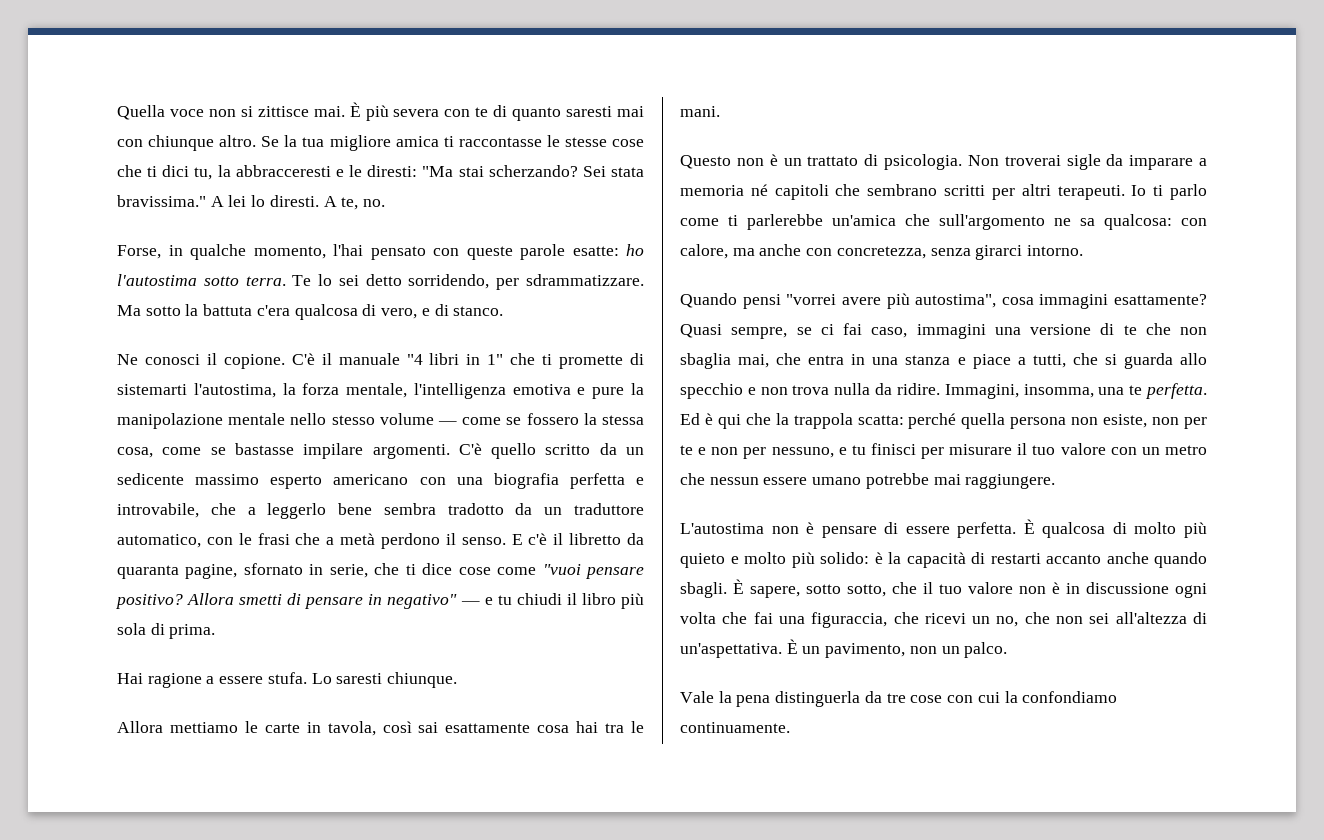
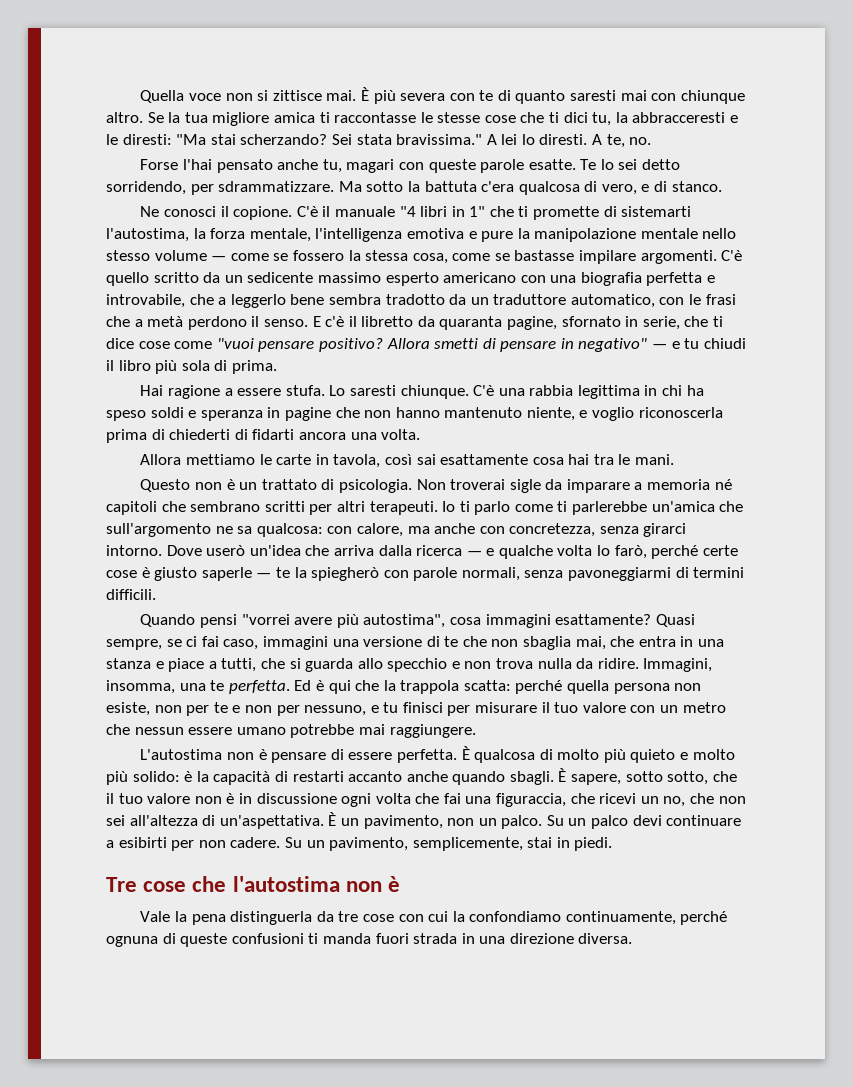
- Forse, in qualche momento, l'hai pensato con queste parole esatte: ho l'autostima sotto terra.
+ Forse l'hai pensato anche tu, magari con queste parole esatte.
+ C'è una rabbia legittima in chi ha speso soldi e speranza in pagine che non hanno mantenuto niente, e voglio riconoscerla prima di chiederti di fidarti ancora una volta.
+ Dove userò un'idea che arriva dalla ricerca — e qualche volta lo farò, perché certe cose è giusto saperle — te la spiegherò con parole normali, senza pavoneggiarmi di termini difficili.
+ Su un palco devi continuare a esibirti per non cadere. Su un pavimento, semplicemente, stai in piedi.
+ Tre cose che l'autostima non è
- Vale la pena distinguerla da tre cose con cui la confondiamo continuamente.
+ Vale la pena distinguerla da tre cose con cui la confondiamo continuamente, perché ognuna di queste confusioni ti manda fuori strada in una direzione diversa.

